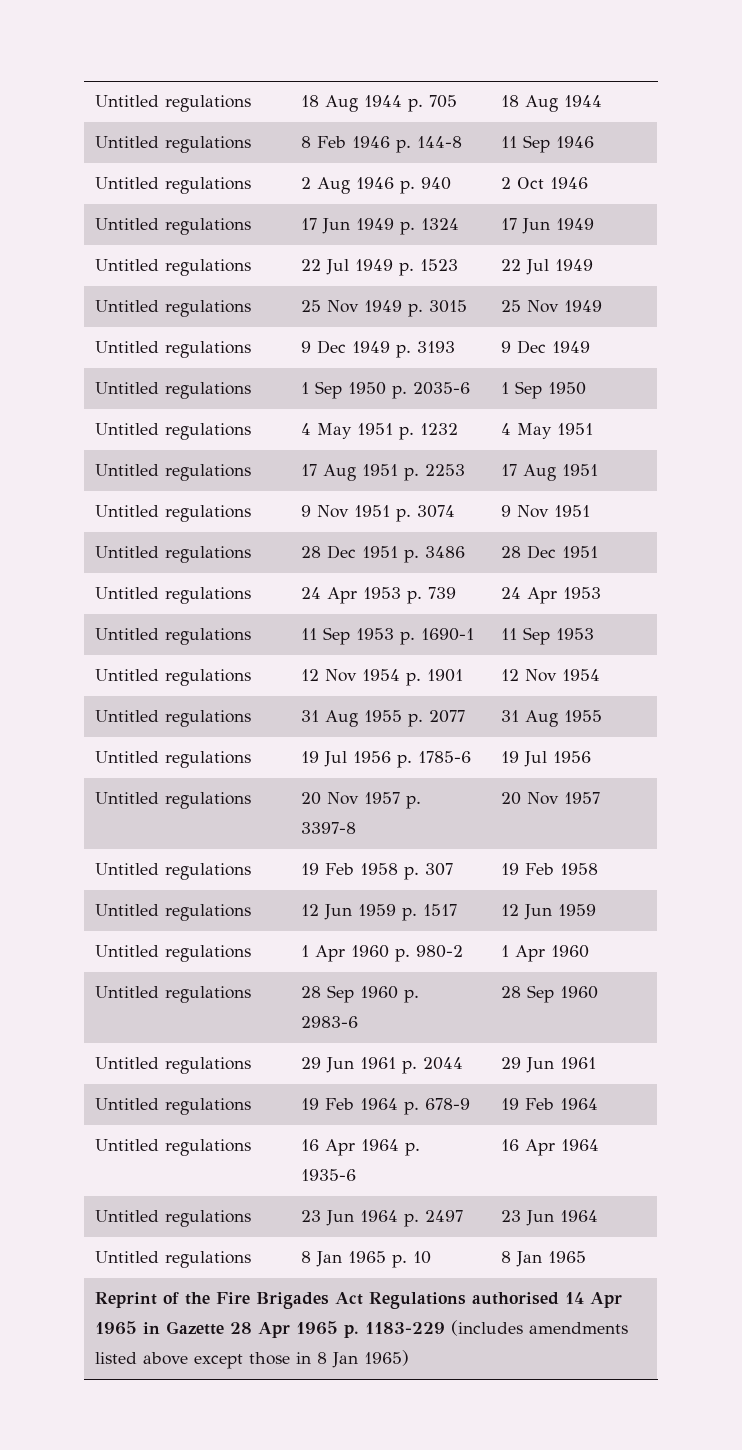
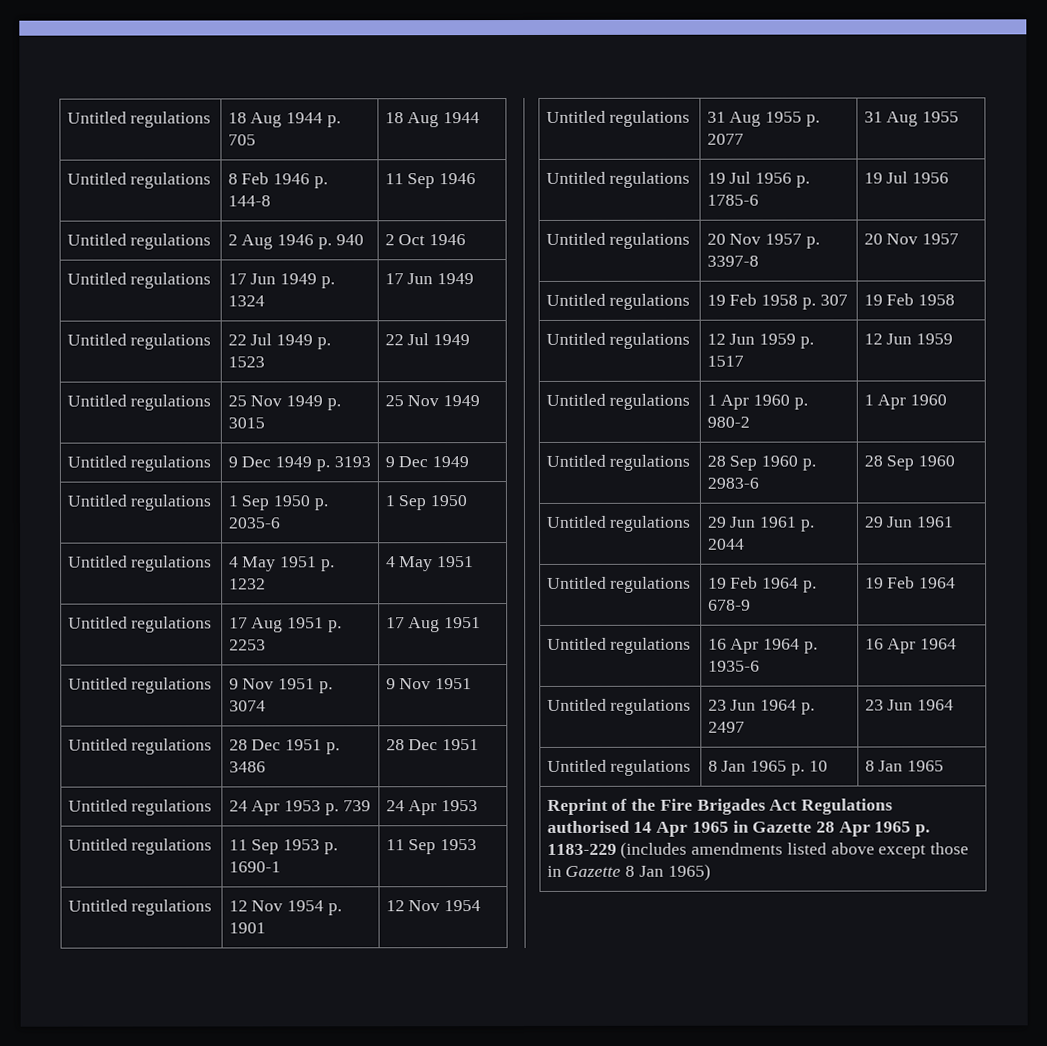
- Reprint of the Fire Brigades Act Regulations authorised 14 Apr 1965 in Gazette 28 Apr 1965 p. 1183-229 (includes amendments listed above except those in 8 Jan 1965)
+ Reprint of the Fire Brigades Act Regulations authorised 14 Apr 1965 in Gazette 28 Apr 1965 p. 1183-229 (includes amendments listed above except those in Gazette 8 Jan 1965)

